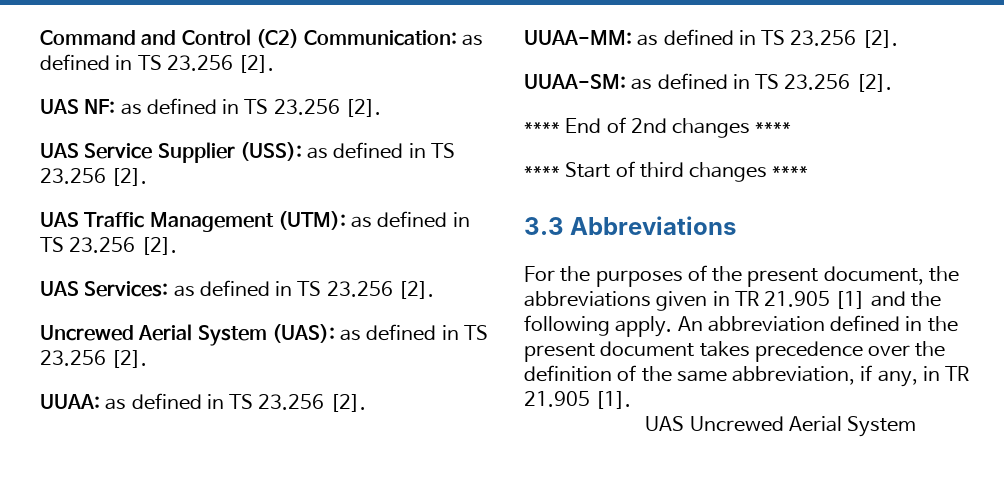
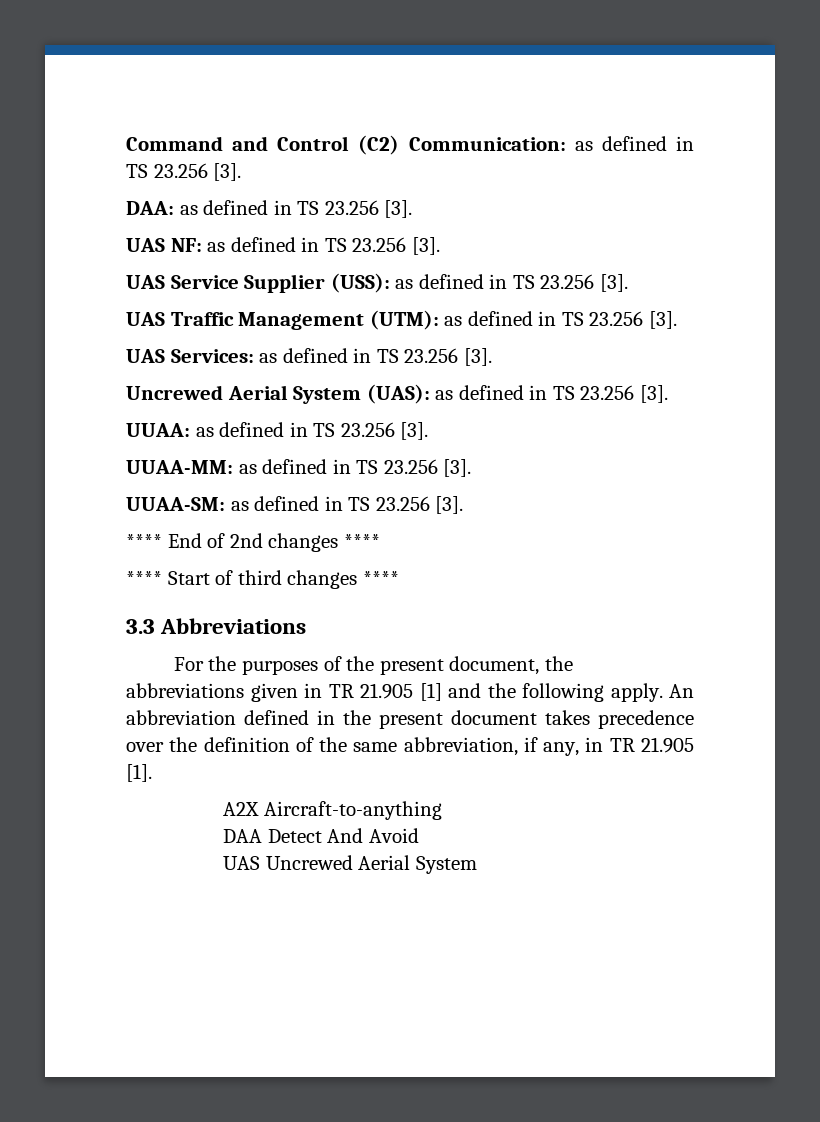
- Command and Control (C2) Communication: as defined in TS 23.256 [2].
+ Command and Control (C2) Communication: as defined in TS 23.256 [3].
+ DAA: as defined in TS 23.256 [3].
- UAS NF: as defined in TS 23.256 [2].
+ UAS NF: as defined in TS 23.256 [3].
- UAS Service Supplier (USS): as defined in TS 23.256 [2].
+ UAS Service Supplier (USS): as defined in TS 23.256 [3].
- UAS Traffic Management (UTM): as defined in TS 23.256 [2].
+ UAS Traffic Management (UTM): as defined in TS 23.256 [3].
- UAS Services: as defined in TS 23.256 [2].
+ UAS Services: as defined in TS 23.256 [3].
- Uncrewed Aerial System (UAS): as defined in TS 23.256 [2].
+ Uncrewed Aerial System (UAS): as defined in TS 23.256 [3].
- UUAA: as defined in TS 23.256 [2].
+ UUAA: as defined in TS 23.256 [3].
- UUAA-MM: as defined in TS 23.256 [2].
+ UUAA-MM: as defined in TS 23.256 [3].
- UUAA-SM: as defined in TS 23.256 [2].
+ UUAA-SM: as defined in TS 23.256 [3].
+ A2X Aircraft-to-anything
+ DAA Detect And Avoid

